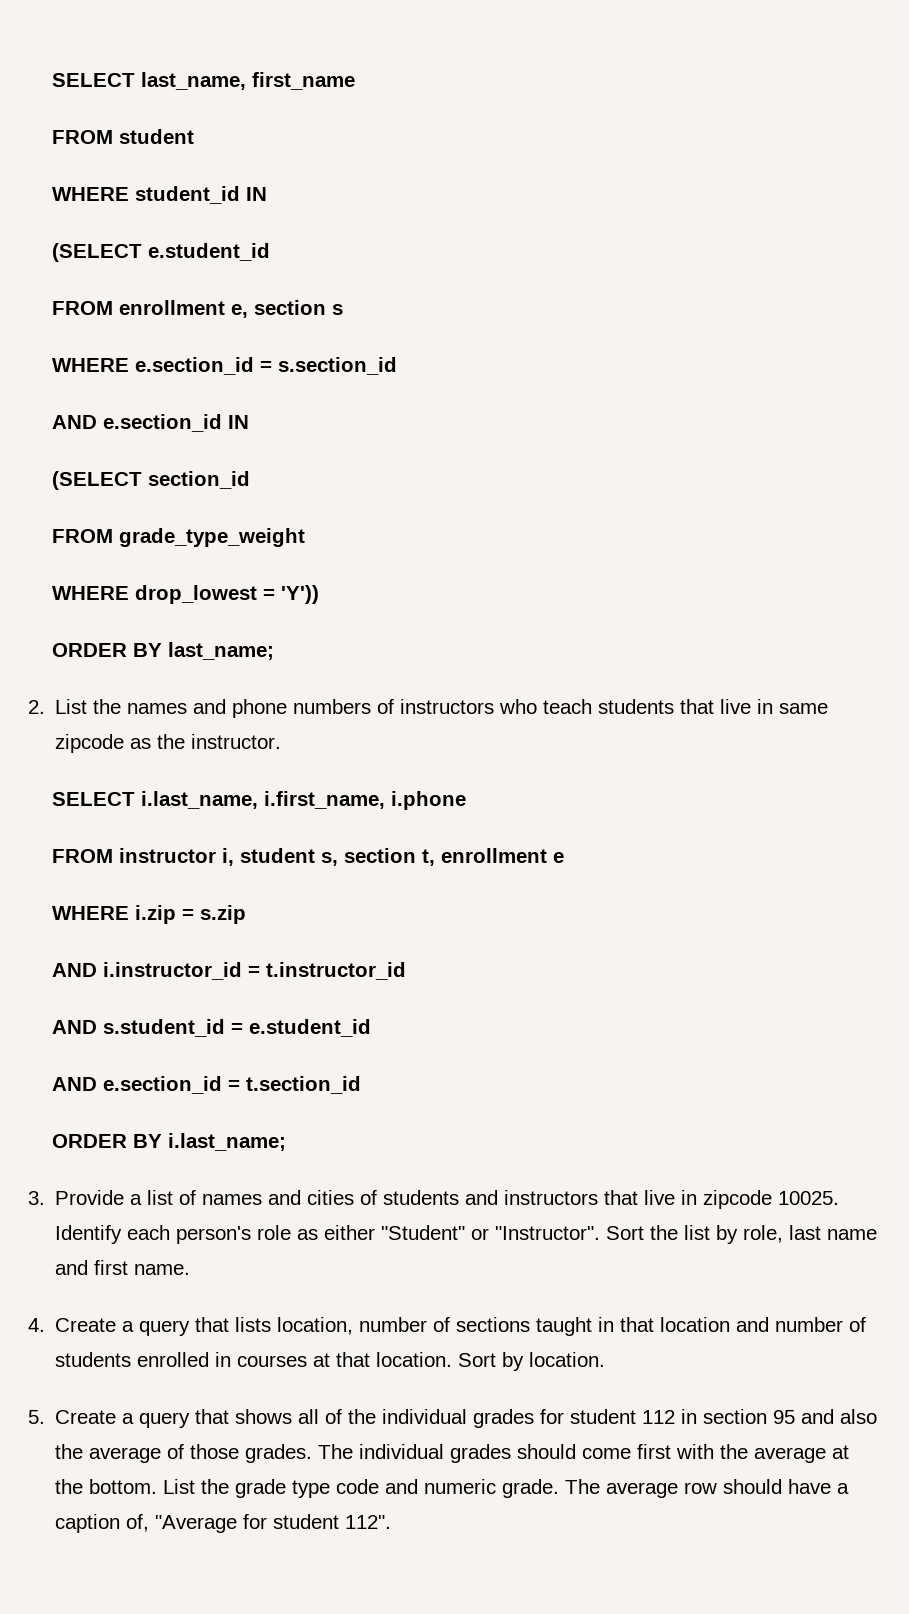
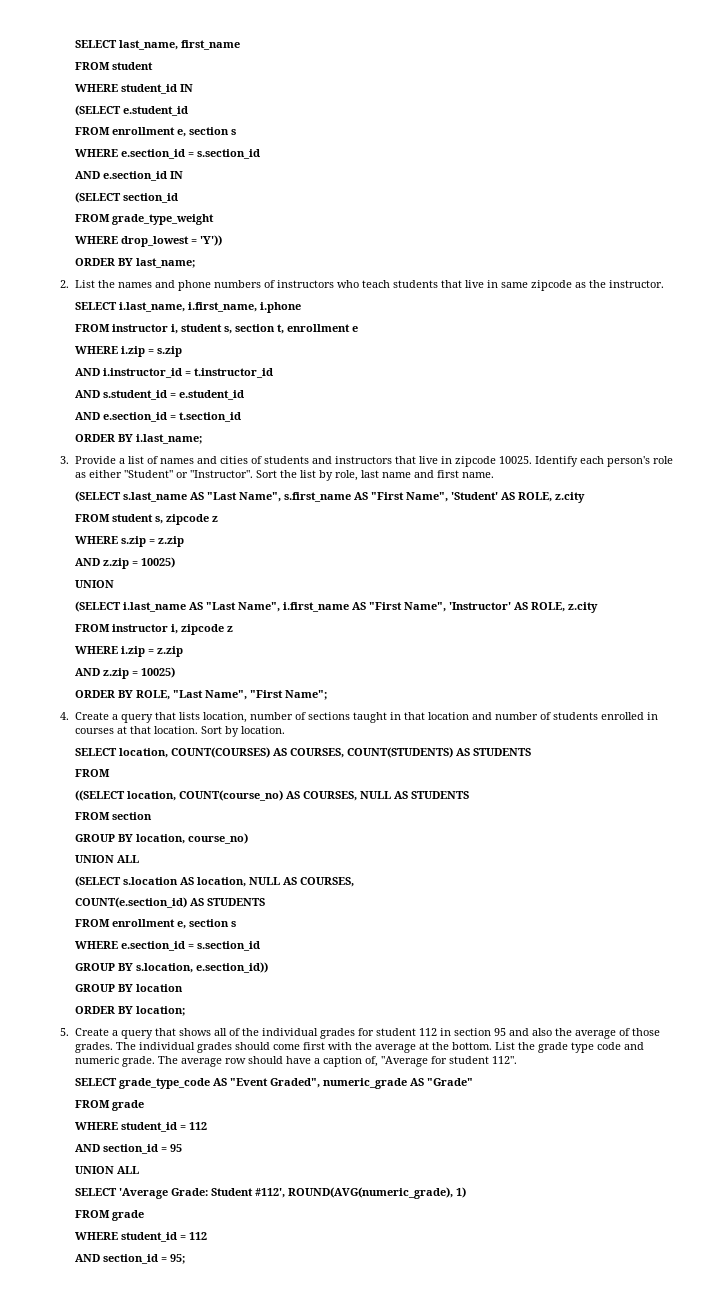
+ (SELECT s.last_name AS "Last Name", s.first_name AS "First Name", 'Student' AS ROLE, z.city
+ FROM student s, zipcode z
+ WHERE s.zip = z.zip
+ AND z.zip = 10025)
+ UNION
+ (SELECT i.last_name AS "Last Name", i.first_name AS "First Name", 'Instructor' AS ROLE, z.city
+ FROM instructor i, zipcode z
+ WHERE i.zip = z.zip
+ AND z.zip = 10025)
+ ORDER BY ROLE, "Last Name", "First Name";
+ SELECT location, COUNT(COURSES) AS COURSES, COUNT(STUDENTS) AS STUDENTS
+ FROM
+ ((SELECT location, COUNT(course_no) AS COURSES, NULL AS STUDENTS
+ FROM section
+ GROUP BY location, course_no)
+ UNION ALL
+ (SELECT s.location AS location, NULL AS COURSES,
+ COUNT(e.section_id) AS STUDENTS
+ FROM enrollment e, section s
+ WHERE e.section_id = s.section_id
+ GROUP BY s.location, e.section_id))
+ GROUP BY location
+ ORDER BY location;
+ SELECT grade_type_code AS "Event Graded", numeric_grade AS "Grade"
+ FROM grade
+ WHERE student_id = 112
+ AND section_id = 95
+ UNION ALL
+ SELECT 'Average Grade: Student #112', ROUND(AVG(numeric_grade), 1)
+ FROM grade
+ WHERE student_id = 112
+ AND section_id = 95;

